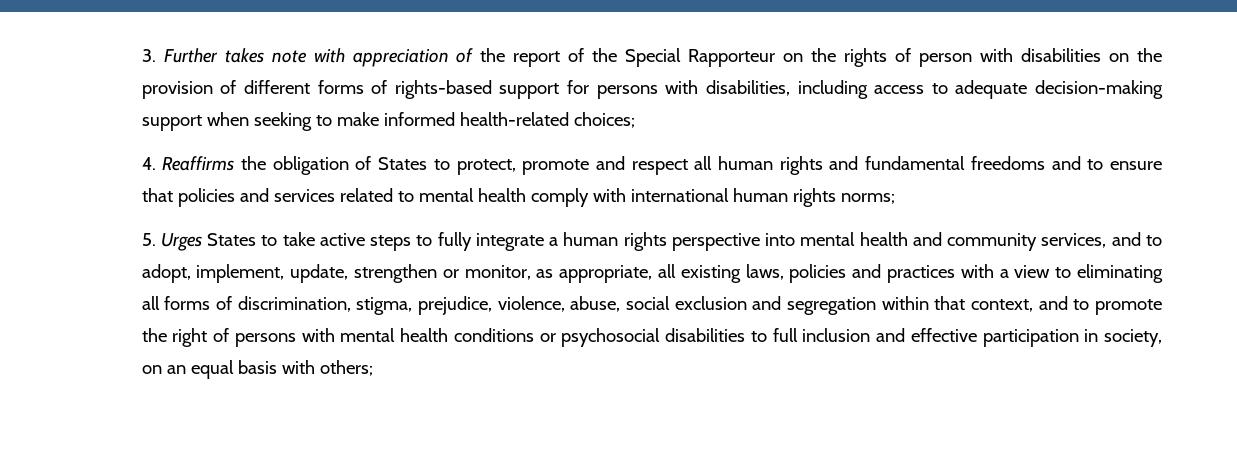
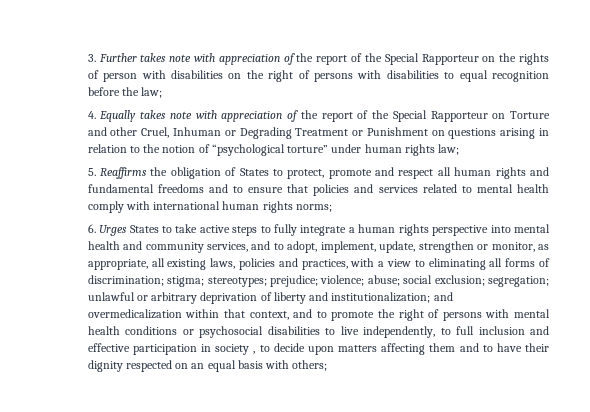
- 3. Further takes note with appreciation of the report of the Special Rapporteur on the rights of person with disabilities on the provision of different forms of rights-based support for persons with disabilities, including access to adequate decision-making support when seeking to make informed health-related choices;
- 4. Reaffirms the obligation of States to protect, promote and respect all human rights and fundamental freedoms and to ensure that policies and services related to mental health comply with international human rights norms;
+ 3. Further takes note with appreciation of the report of the Special Rapporteur on the rights of person with disabilities on the right of persons with disabilities to equal recognition before the law;
+ 4. Equally takes note with appreciation of the report of the Special Rapporteur on Torture and other Cruel, Inhuman or Degrading Treatment or Punishment on questions arising in relation to the notion of “psychological torture” under human rights law;
+ 5. Reaffirms the obligation of States to protect, promote and respect all human rights and fundamental freedoms and to ensure that policies and services related to mental health comply with international human rights norms;
- 5. Urges States to take active steps to fully integrate a human rights perspective into mental health and community services, and to adopt, implement, update, strengthen or monitor, as appropriate, all existing laws, policies and practices with a view to eliminating all forms of discrimination, stigma, prejudice, violence, abuse, social exclusion and segregation within that context, and to promote the right of persons with mental health conditions or psychosocial disabilities to full inclusion and effective participation in society, on an equal basis with others;
+ 6. Urges States to take active steps to fully integrate a human rights perspective into mental health and community services, and to adopt, implement, update, strengthen or monitor, as appropriate, all existing laws, policies and practices, with a view to eliminating all forms of discrimination; stigma; stereotypes; prejudice; violence; abuse; social exclusion; segregation; unlawful or arbitrary deprivation of liberty and institutionalization; and overmedicalization within that context, and to promote the right of persons with mental health conditions or psychosocial disabilities to live independently, to full inclusion and effective participation in society , to decide upon matters affecting them and to have their dignity respected on an equal basis with others;

